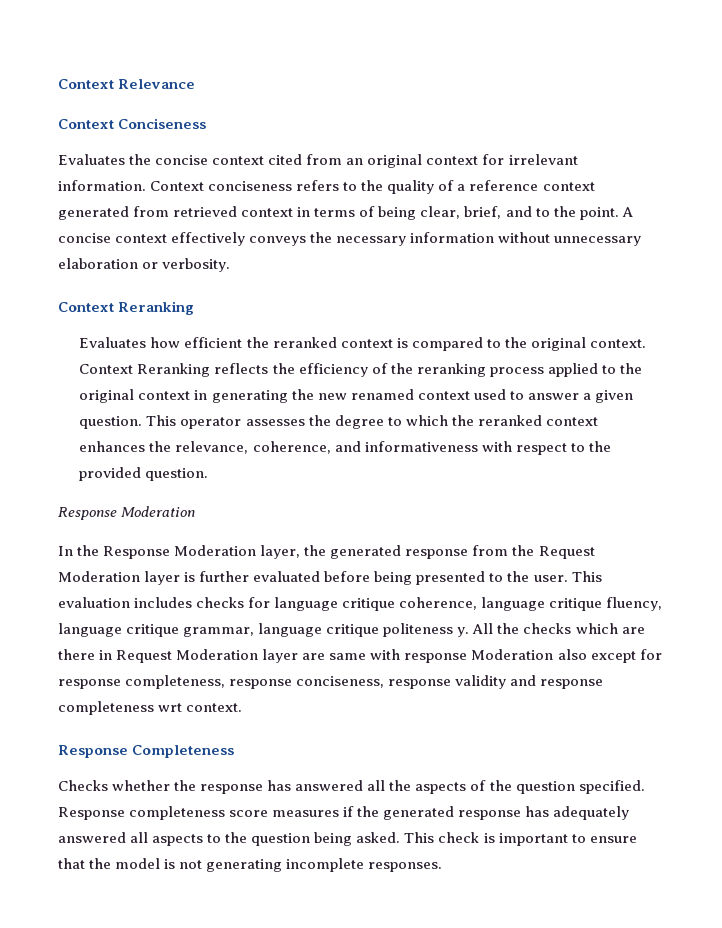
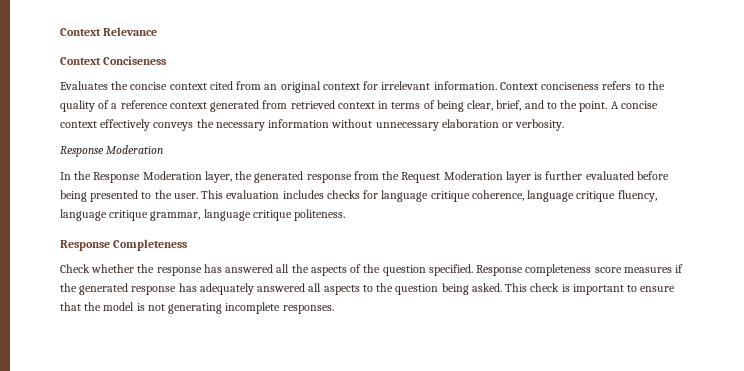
  A concise context effectively conveys the necessary information without unnecessary elaboration or verbosity.
- Context Reranking
- Evaluates how efficient the reranked context is compared to the original context. Context Reranking reflects the efficiency of the reranking process applied to the original context in generating the new renamed context used to answer a given question. This operator assesses the degree to which the reranked context enhances the relevance, coherence, and informativeness with respect to the provided question.
- This evaluation includes checks for language critique coherence, language critique fluency, language critique grammar, language critique politeness y. All the checks which are there in Request Moderation layer are same with response Moderation also except for response completeness, response conciseness, response validity and response completeness wrt context.
+ This evaluation includes checks for language critique coherence, language critique fluency, language critique grammar, language critique politeness.
- Checks whether the response has answered all the aspects of the question specified.
+ Check whether the response has answered all the aspects of the question specified.

